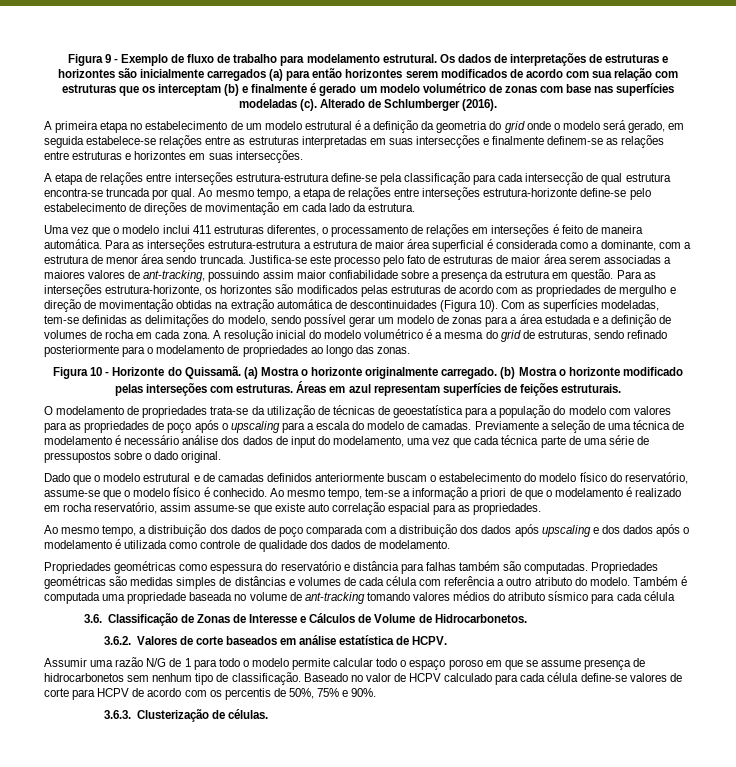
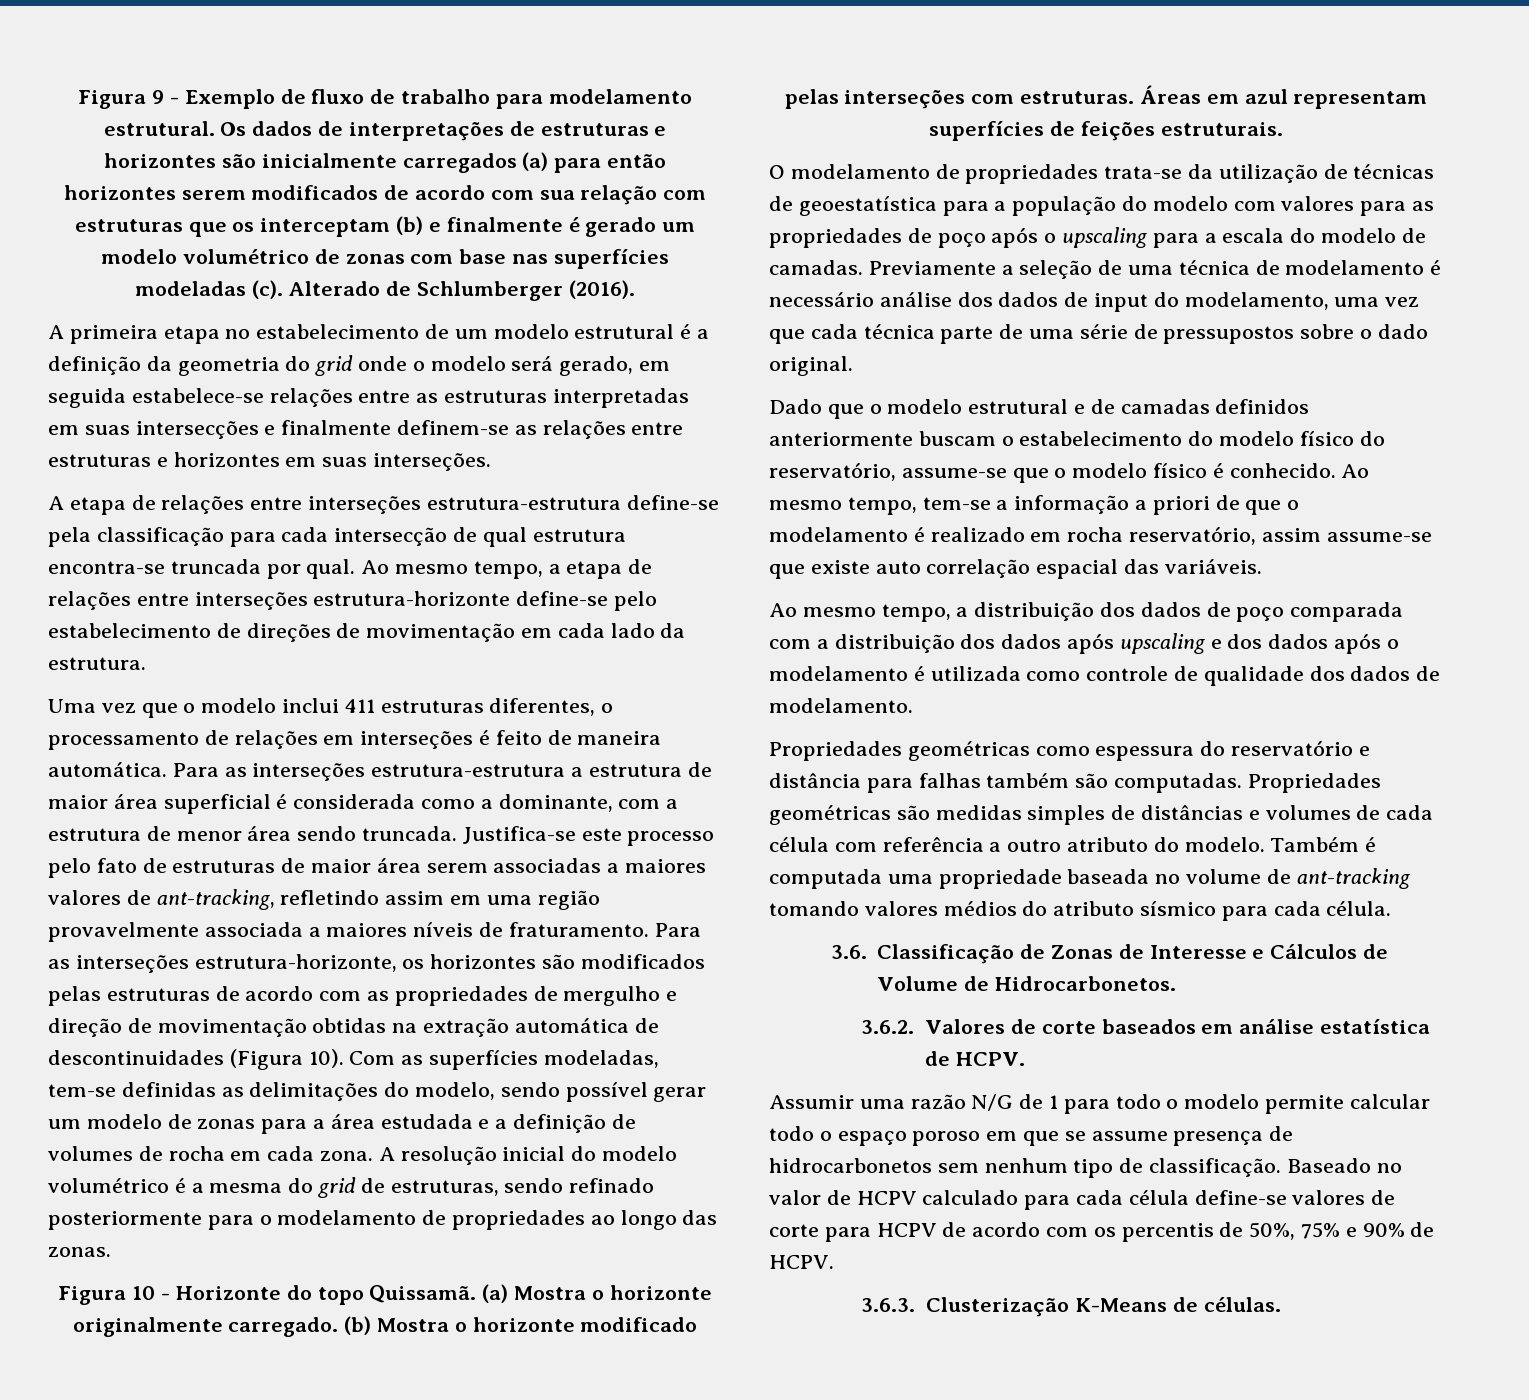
- A primeira etapa no estabelecimento de um modelo estrutural é a definição da geometria do grid onde o modelo será gerado, em seguida estabelece-se relações entre as estruturas interpretadas em suas intersecções e finalmente definem-se as relações entre estruturas e horizontes em suas intersecções.
+ A primeira etapa no estabelecimento de um modelo estrutural é a definição da geometria do grid onde o modelo será gerado, em seguida estabelece-se relações entre as estruturas interpretadas em suas intersecções e finalmente definem-se as relações entre estruturas e horizontes em suas interseções.
- Justifica-se este processo pelo fato de estruturas de maior área serem associadas a maiores valores de ant-tracking, possuindo assim maior confiabilidade sobre a presença da estrutura em questão.
+ Justifica-se este processo pelo fato de estruturas de maior área serem associadas a maiores valores de ant-tracking, refletindo assim em uma região provavelmente associada a maiores níveis de fraturamento.
- Figura 10 - Horizonte do Quissamã.
+ Figura 10 - Horizonte do topo Quissamã.
- Ao mesmo tempo, tem-se a informação a priori de que o modelamento é realizado em rocha reservatório, assim assume-se que existe auto correlação espacial para as propriedades.
+ Ao mesmo tempo, tem-se a informação a priori de que o modelamento é realizado em rocha reservatório, assim assume-se que existe auto correlação espacial das variáveis.
- Também é computada uma propriedade baseada no volume de ant-tracking tomando valores médios do atributo sísmico para cada célula
+ Também é computada uma propriedade baseada no volume de ant-tracking tomando valores médios do atributo sísmico para cada célula.
- Baseado no valor de HCPV calculado para cada célula define-se valores de corte para HCPV de acordo com os percentis de 50%, 75% e 90%.
+ Baseado no valor de HCPV calculado para cada célula define-se valores de corte para HCPV de acordo com os percentis de 50%, 75% e 90% de HCPV.
- 3.6.3. Clusterização de células.
+ 3.6.3. Clusterização K-Means de células.

